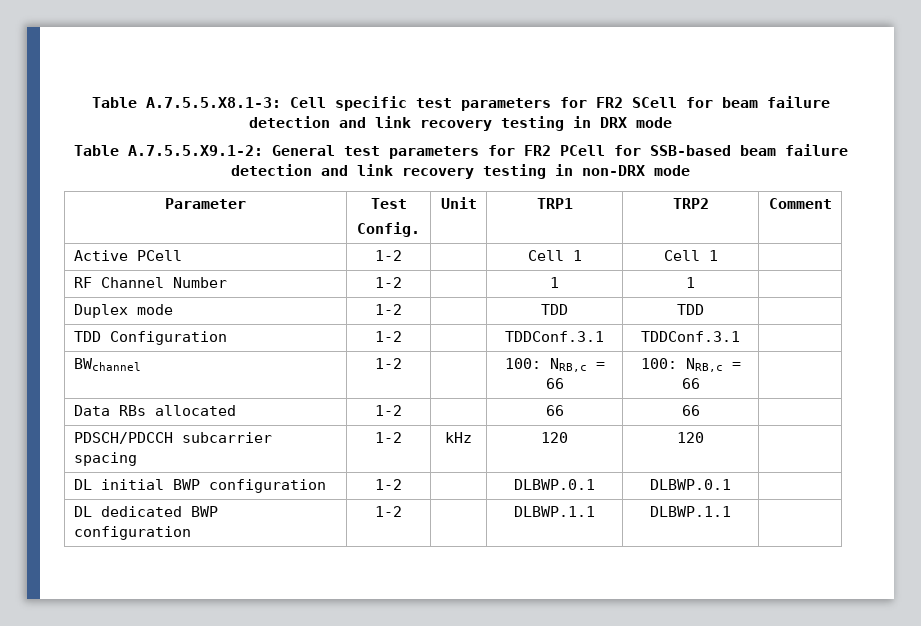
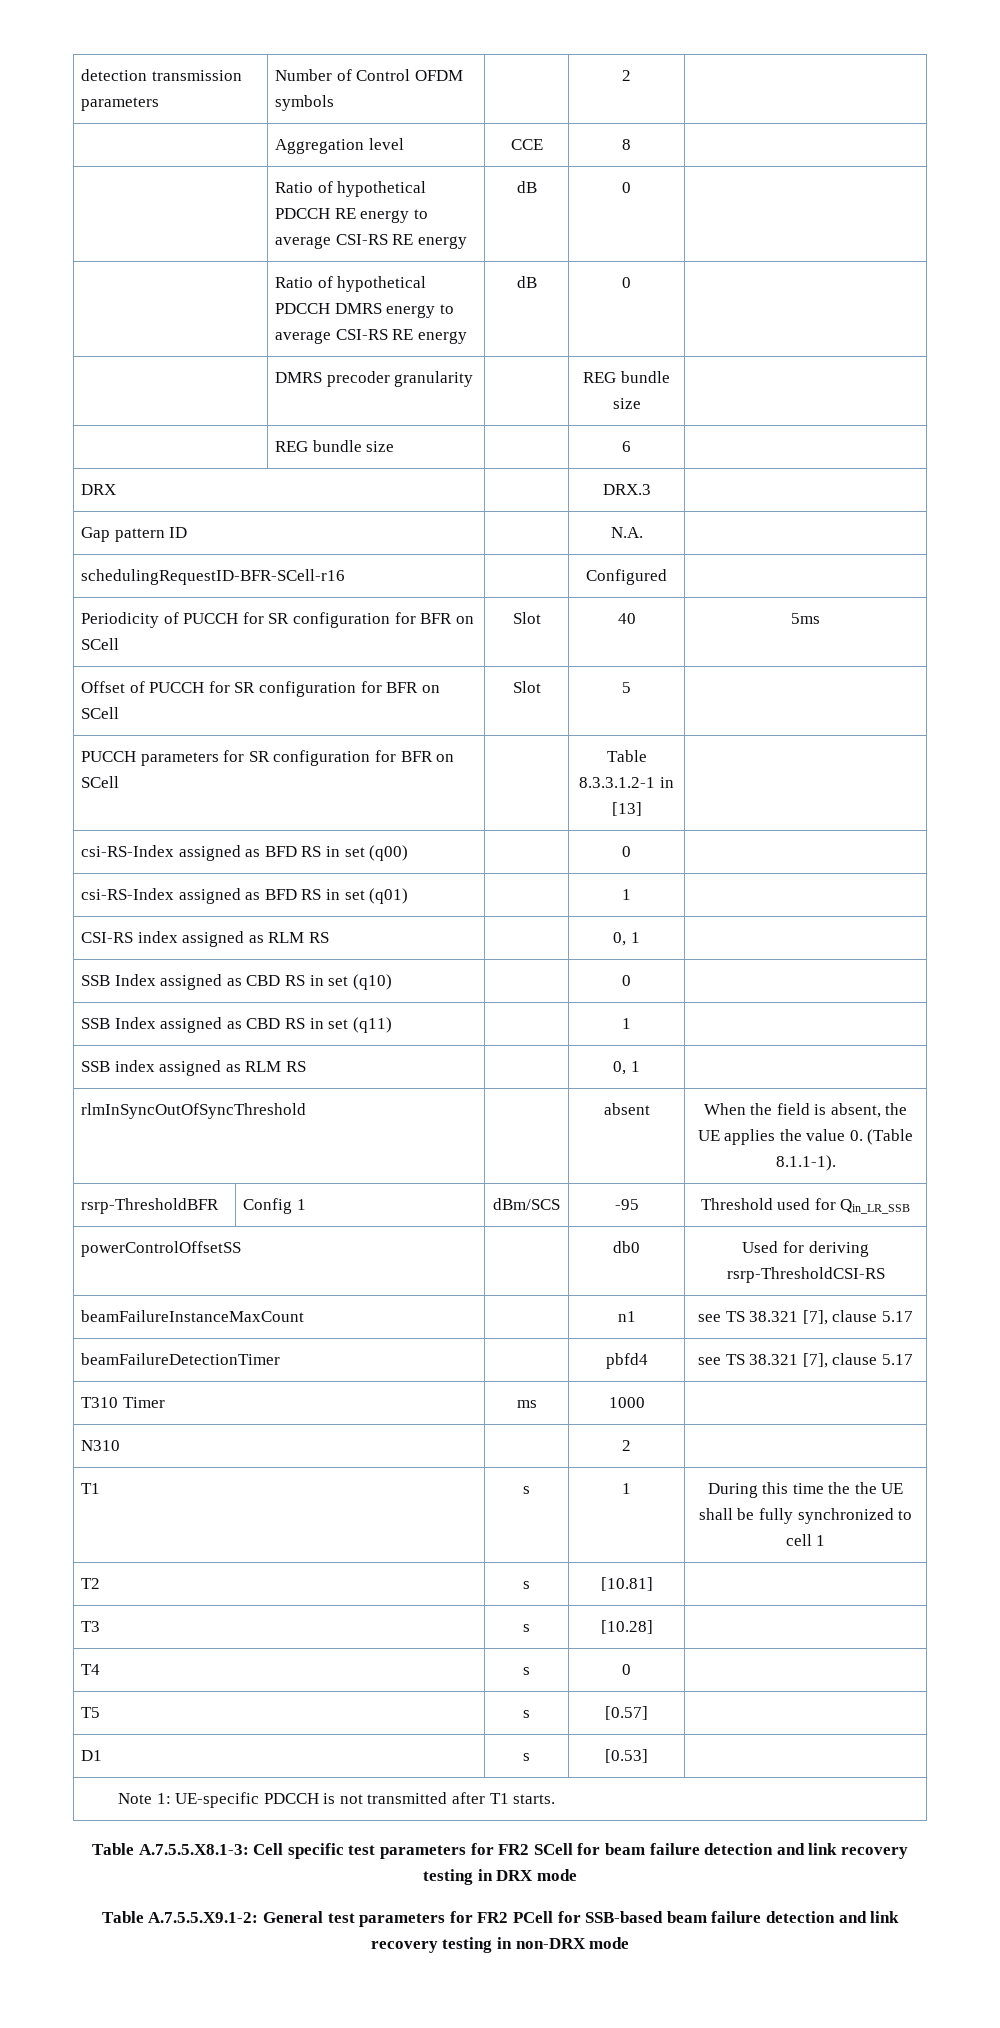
+ detection transmission parameters | Number of Control OFDM symbols | | 2 |
+ | Aggregation level | CCE | 8 |
+ | Ratio of hypothetical PDCCH RE energy to average CSI-RS RE energy | dB | 0 |
+ | Ratio of hypothetical PDCCH DMRS energy to average CSI-RS RE energy | dB | 0 |
+ | DMRS precoder granularity | | REG bundle size |
+ | REG bundle size | | 6 |
+ DRX | | DRX.3 |
+ Gap pattern ID | | N.A. |
+ schedulingRequestID-BFR-SCell-r16 | | Configured |
+ Periodicity of PUCCH for SR configuration for BFR on SCell | Slot | 40 | 5ms
+ Offset of PUCCH for SR configuration for BFR on SCell | Slot | 5 |
+ PUCCH parameters for SR configuration for BFR on SCell | | Table 8.3.3.1.2-1 in [13] |
+ csi-RS-Index assigned as BFD RS in set (q00) | | 0 |
+ csi-RS-Index assigned as BFD RS in set (q01) | | 1 |
+ CSI-RS index assigned as RLM RS | | 0, 1 |
+ SSB Index assigned as CBD RS in set (q10) | | 0 |
+ SSB Index assigned as CBD RS in set (q11) | | 1 |
+ SSB index assigned as RLM RS | | 0, 1 |
+ rlmInSyncOutOfSyncThreshold | | absent | When the field is absent, the UE applies the value 0. (Table 8.1.1-1).
+ rsrp-ThresholdBFR | Config 1 | dBm/SCS | -95 | Threshold used for Qin_LR_SSB
+ powerControlOffsetSS | | db0 | Used for deriving rsrp-ThresholdCSI-RS
+ beamFailureInstanceMaxCount | | n1 | see TS 38.321 [7], clause 5.17
+ beamFailureDetectionTimer | | pbfd4 | see TS 38.321 [7], clause 5.17
+ T310 Timer | ms | 1000 |
+ N310 | | 2 |
+ T1 | s | 1 | During this time the the UE shall be fully synchronized to cell 1
+ T2 | s | [10.81] |
+ T3 | s | [10.28] |
+ T4 | s | 0 |
+ T5 | s | [0.57] |
+ D1 | s | [0.53] |
+ Note 1: UE-specific PDCCH is not transmitted after T1 starts.
- Parameter | Test
- Config. | Unit | TRP1 | TRP2 | Comment
- Active PCell | 1-2 | | Cell 1 | Cell 1 |
- RF Channel Number | 1-2 | | 1 | 1 |
- Duplex mode | 1-2 | | TDD | TDD |
- TDD Configuration | 1-2 | | TDDConf.3.1 | TDDConf.3.1 |
- BWchannel | 1-2 | | 100: NRB,c = 66 | 100: NRB,c = 66 |
- Data RBs allocated | 1-2 | | 66 | 66 |
- PDSCH/PDCCH subcarrier spacing | 1-2 | kHz | 120 | 120 |
- DL initial BWP configuration | 1-2 | | DLBWP.0.1 | DLBWP.0.1 |
- DL dedicated BWP configuration | 1-2 | | DLBWP.1.1 | DLBWP.1.1 |

